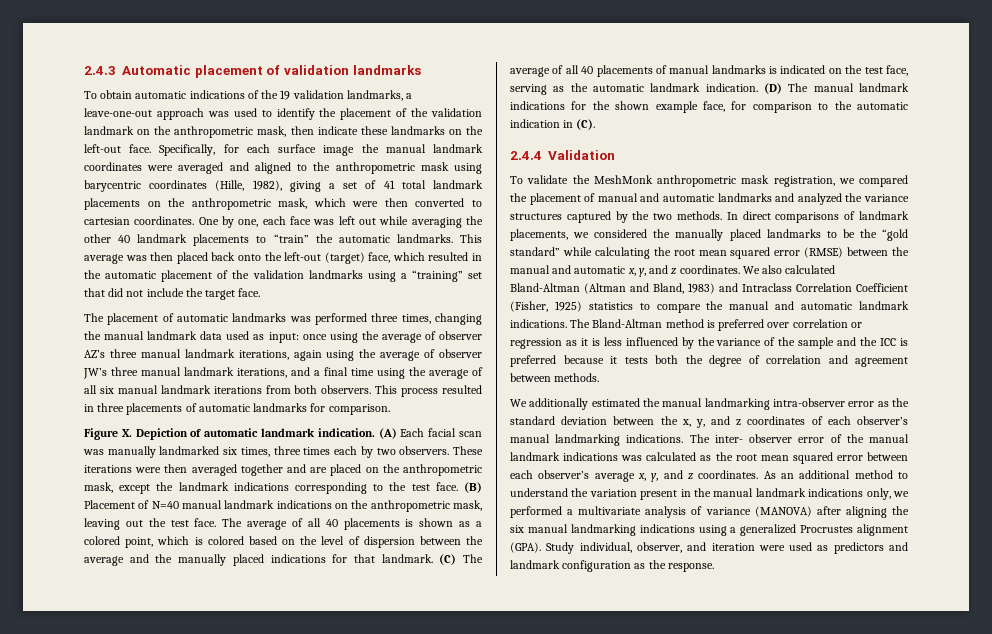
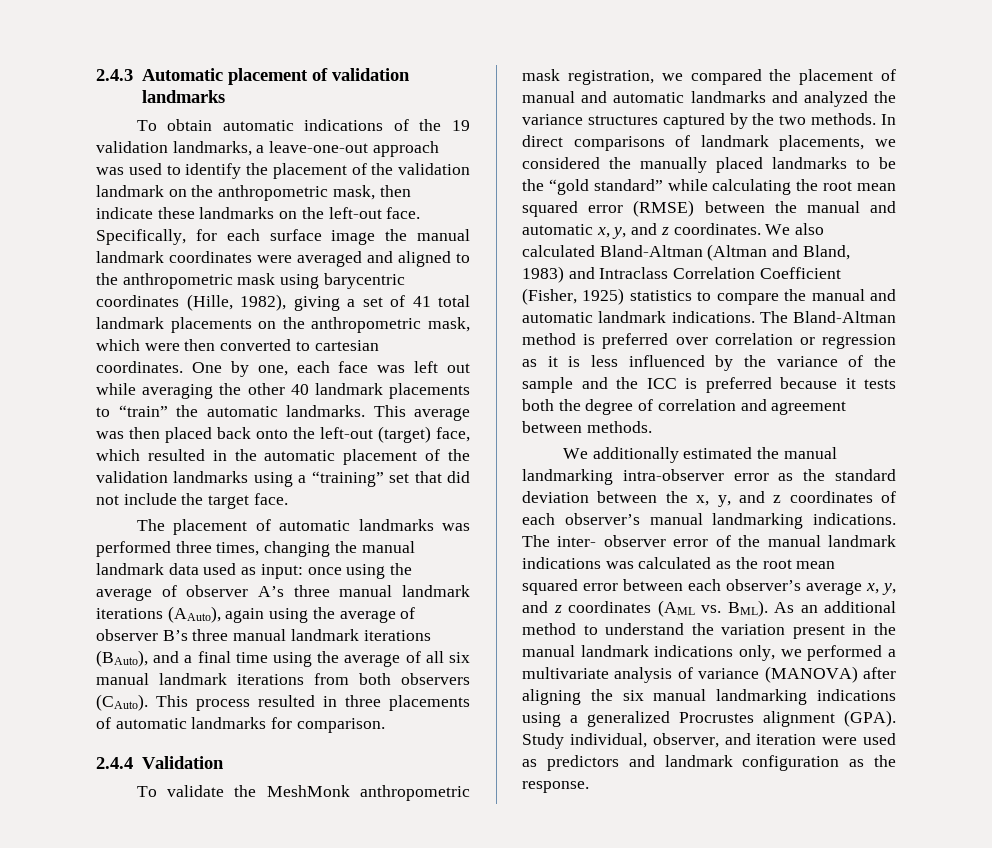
- The placement of automatic landmarks was performed three times, changing the manual landmark data used as input: once using the average of observer AZ’s three manual landmark iterations, again using the average of observer JW’s three manual landmark iterations, and a final time using the average of all six manual landmark iterations from both observers.
+ The placement of automatic landmarks was performed three times, changing the manual landmark data used as input: once using the average of observer A’s three manual landmark iterations (AAuto), again using the average of observer B’s three manual landmark iterations (BAuto), and a final time using the average of all six manual landmark iterations from both observers (CAuto).
- Figure X. Depiction of automatic landmark indication. (A) Each facial scan was manually landmarked six times, three times each by two observers. These iterations were then averaged together and are placed on the anthropometric mask, except the landmark indications corresponding to the test face. (B) Placement of N=40 manual landmark indications on the anthropometric mask, leaving out the test face. The average of all 40 placements is shown as a colored point, which is colored based on the level of dispersion between the average and the manually placed indications for that landmark. (C) The average of all 40 placements of manual landmarks is indicated on the test face, serving as the automatic landmark indication. (D) The manual landmark indications for the shown example face, for comparison to the automatic indication in (C).
- The inter- observer error of the manual landmark indications was calculated as the root mean squared error between each observer’s average x, y, and z coordinates.
+ The inter- observer error of the manual landmark indications was calculated as the root mean squared error between each observer’s average x, y, and z coordinates (AML vs. BML).

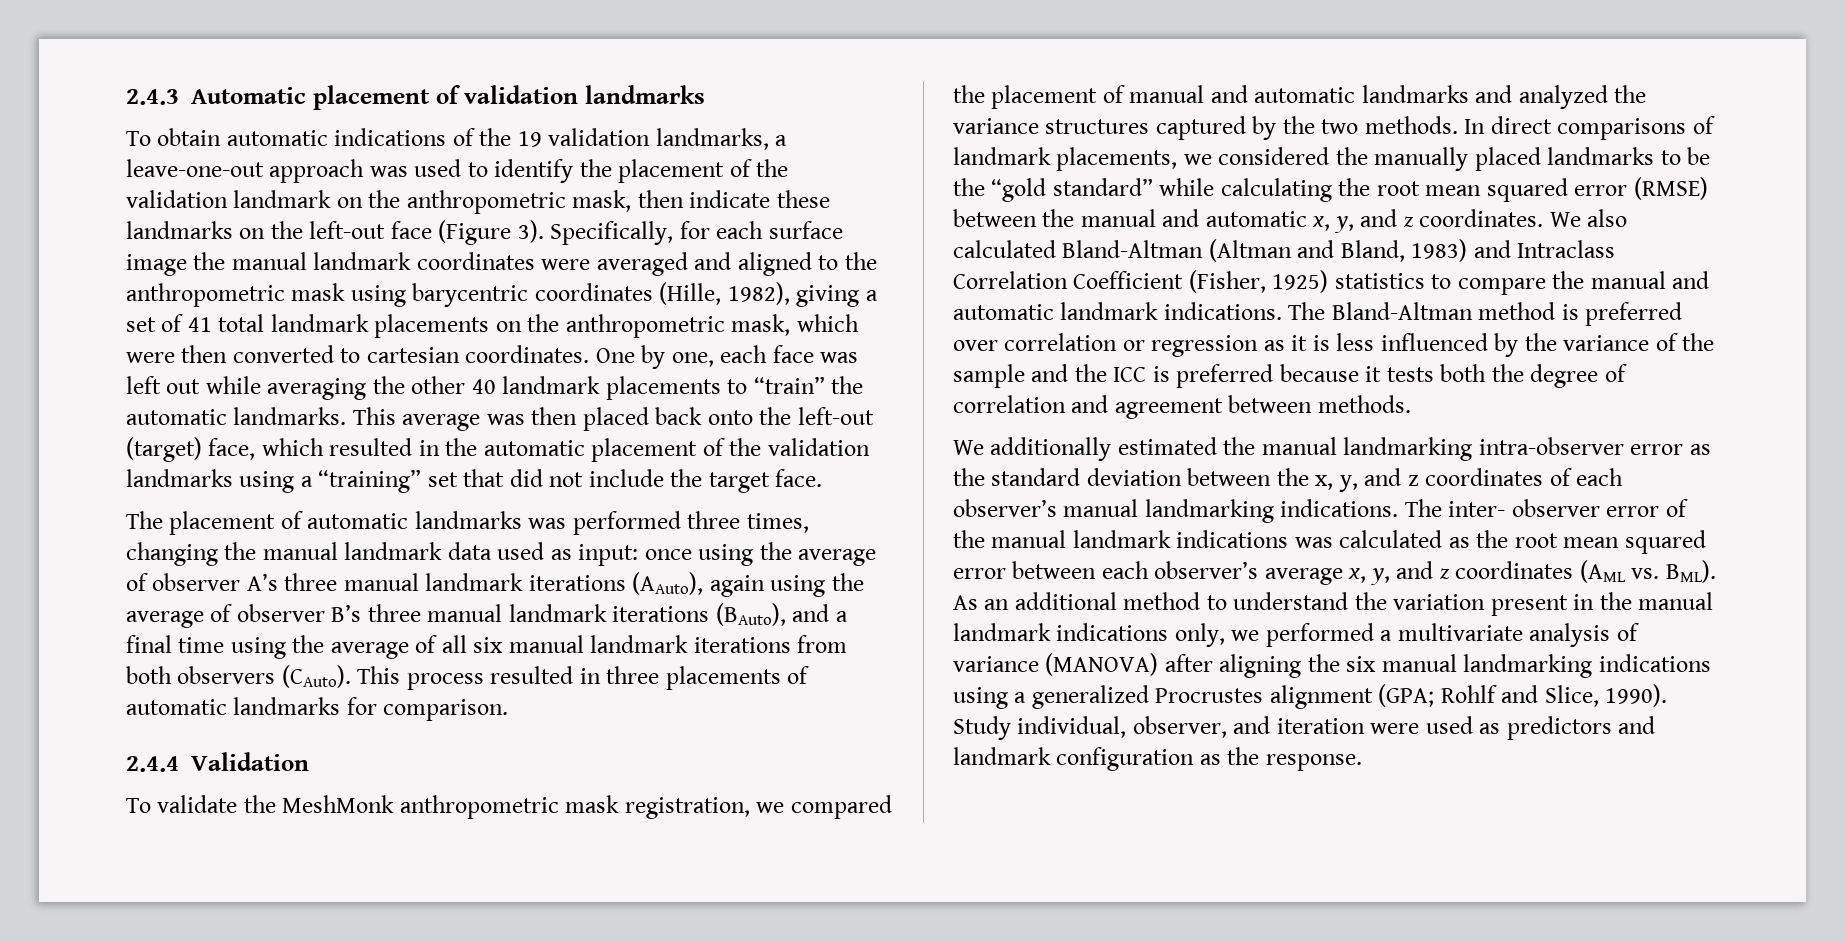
- To obtain automatic indications of the 19 validation landmarks, a leave-one-out approach was used to identify the placement of the validation landmark on the anthropometric mask, then indicate these landmarks on the left-out face.
+ To obtain automatic indications of the 19 validation landmarks, a leave-one-out approach was used to identify the placement of the validation landmark on the anthropometric mask, then indicate these landmarks on the left-out face (Figure 3).
- As an additional method to understand the variation present in the manual landmark indications only, we performed a multivariate analysis of variance (MANOVA) after aligning the six manual landmarking indications using a generalized Procrustes alignment (GPA).
+ As an additional method to understand the variation present in the manual landmark indications only, we performed a multivariate analysis of variance (MANOVA) after aligning the six manual landmarking indications using a generalized Procrustes alignment (GPA; Rohlf and Slice, 1990).

